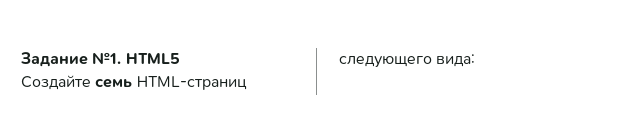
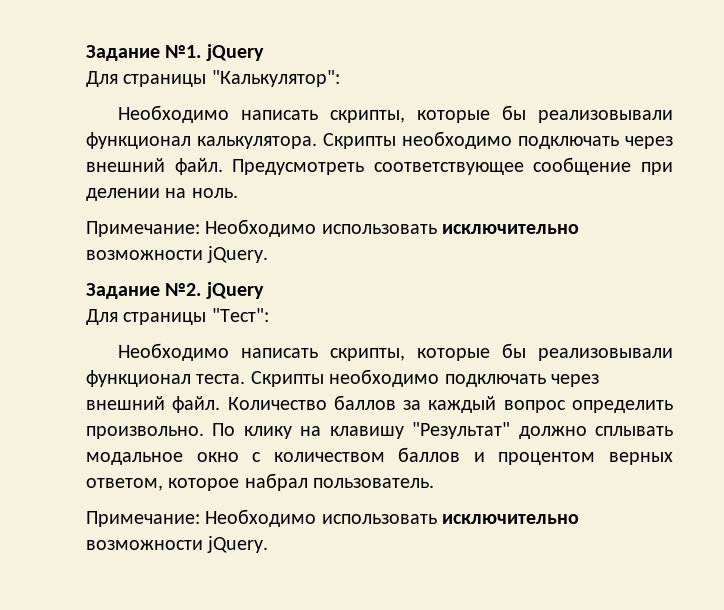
- Задание №1. HTML5
- Создайте семь HTML-страниц следующего вида:
+ Задание №1. jQuery
+ Для страницы "Калькулятор":
+ Необходимо написать скрипты, которые бы реализовывали функционал калькулятора. Скрипты необходимо подключать через внешний файл. Предусмотреть соответствующее сообщение при делении на ноль.
+ Примечание: Необходимо использовать исключительно возможности jQuery.
+ Задание №2. jQuery
+ Для страницы "Тест":
+ Необходимо написать скрипты, которые бы реализовывали функционал теста. Скрипты необходимо подключать через внешний файл. Количество баллов за каждый вопрос определить произвольно. По клику на клавишу "Результат" должно сплывать модальное окно с количеством баллов и процентом верных ответом, которое набрал пользователь.
+ Примечание: Необходимо использовать исключительно возможности jQuery.

